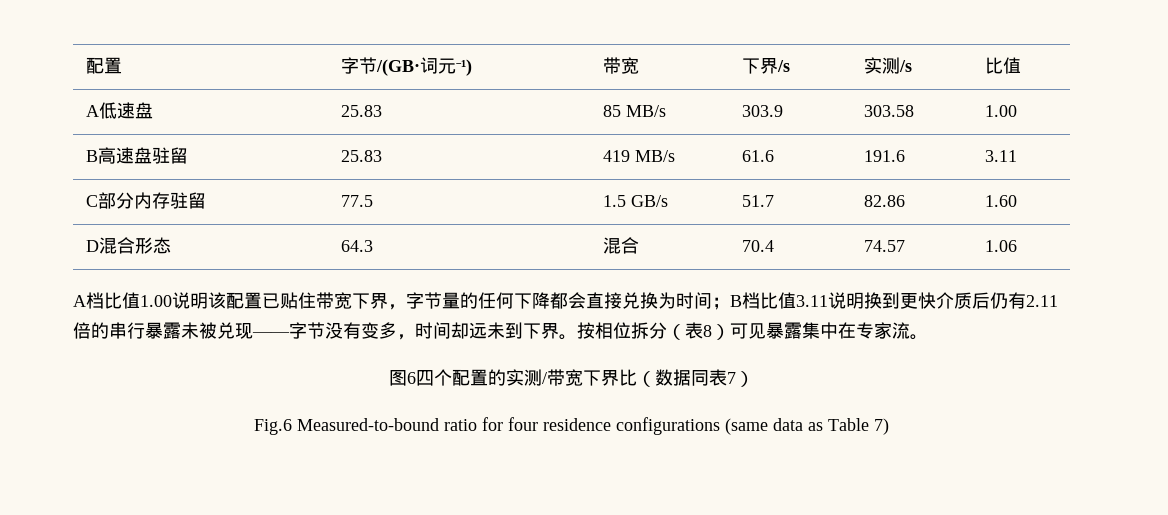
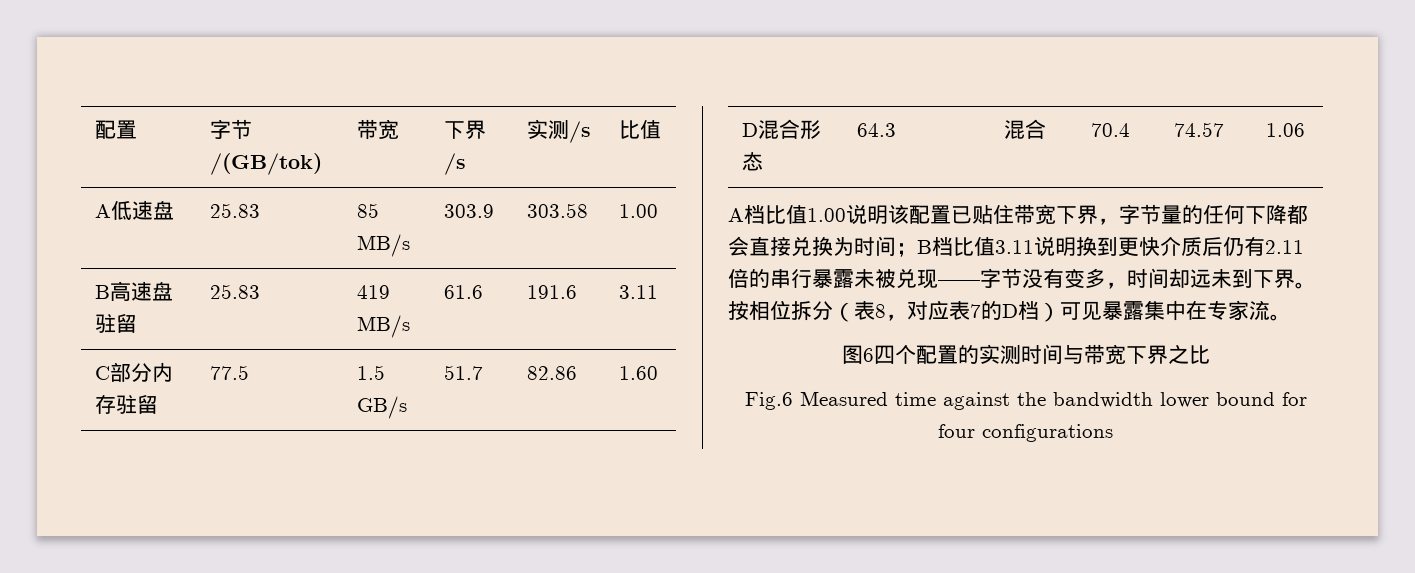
- 配置 | 字节/(GB·词元⁻¹) | 带宽 | 下界/s | 实测/s | 比值
+ 配置 | 字节/(GB/tok) | 带宽 | 下界/s | 实测/s | 比值
- 按相位拆分（表8）可见暴露集中在专家流。
+ 按相位拆分（表8，对应表7的D档）可见暴露集中在专家流。
- 图6四个配置的实测/带宽下界比（数据同表7）
- Fig.6 Measured-to-bound ratio for four residence configurations (same data as Table 7)
+ 图6四个配置的实测时间与带宽下界之比
+ Fig.6 Measured time against the bandwidth lower bound for four configurations

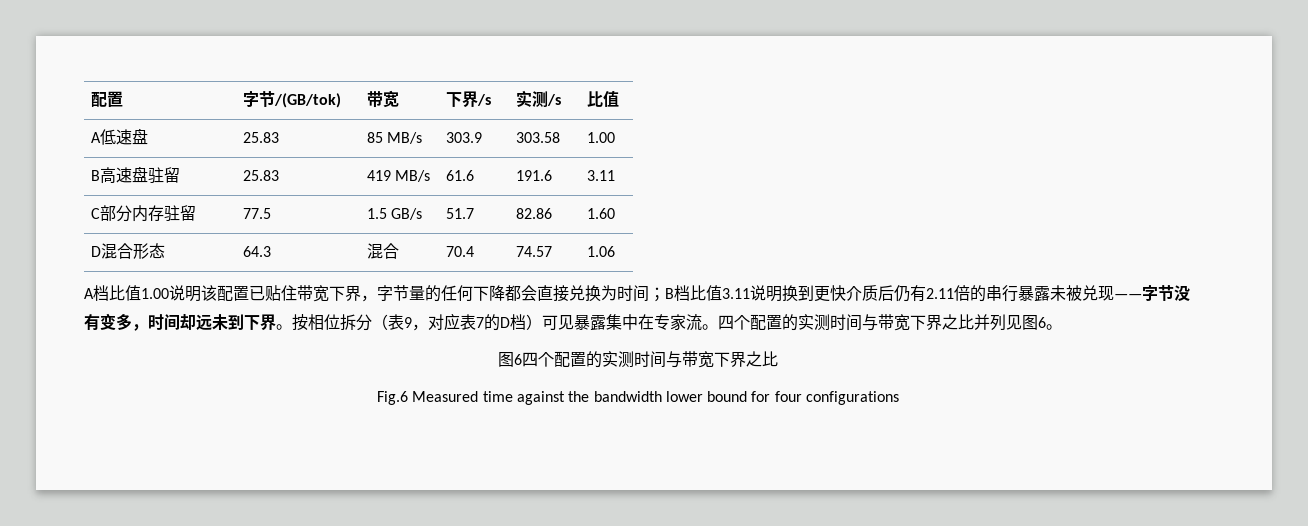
- 按相位拆分（表8，对应表7的D档）可见暴露集中在专家流。
+ 按相位拆分（表9，对应表7的D档）可见暴露集中在专家流。四个配置的实测时间与带宽下界之比并列见图6。

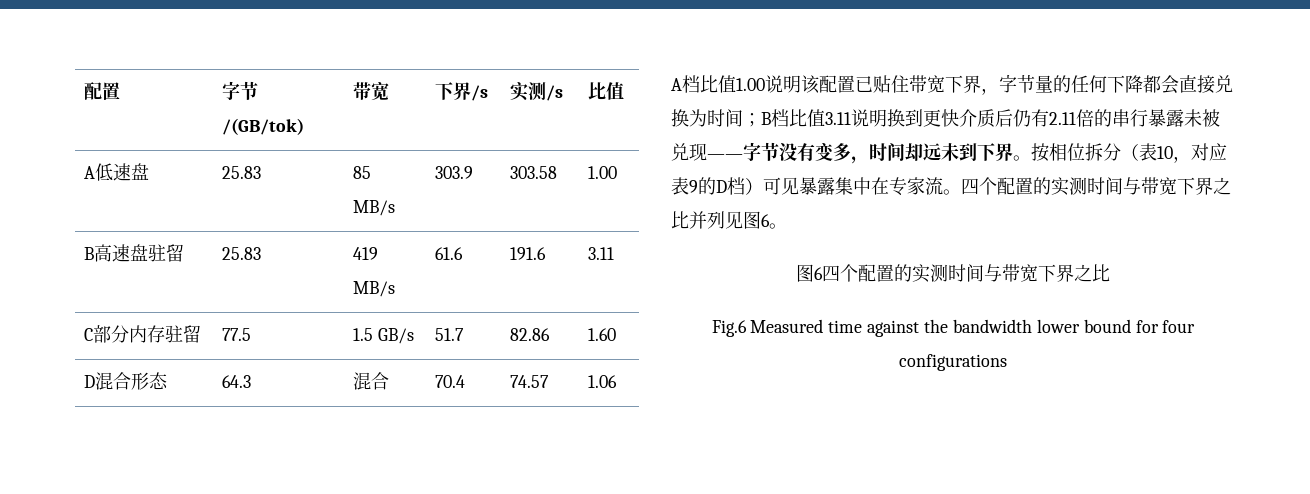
- 按相位拆分（表9，对应表7的D档）可见暴露集中在专家流。
+ 按相位拆分（表10，对应表9的D档）可见暴露集中在专家流。

